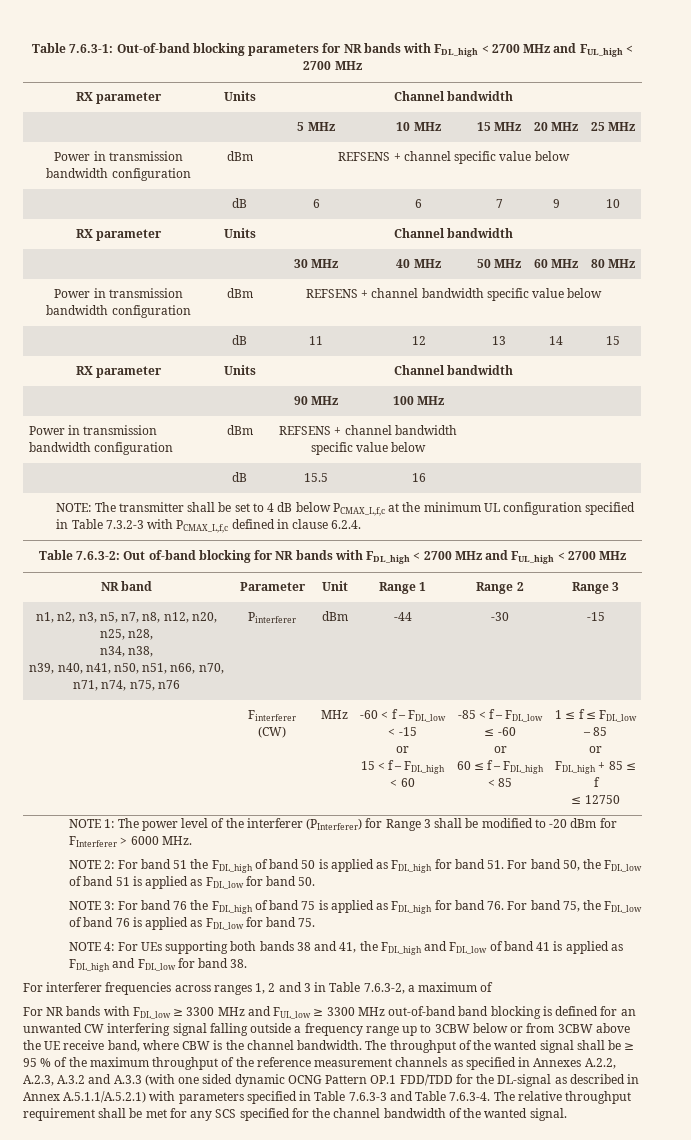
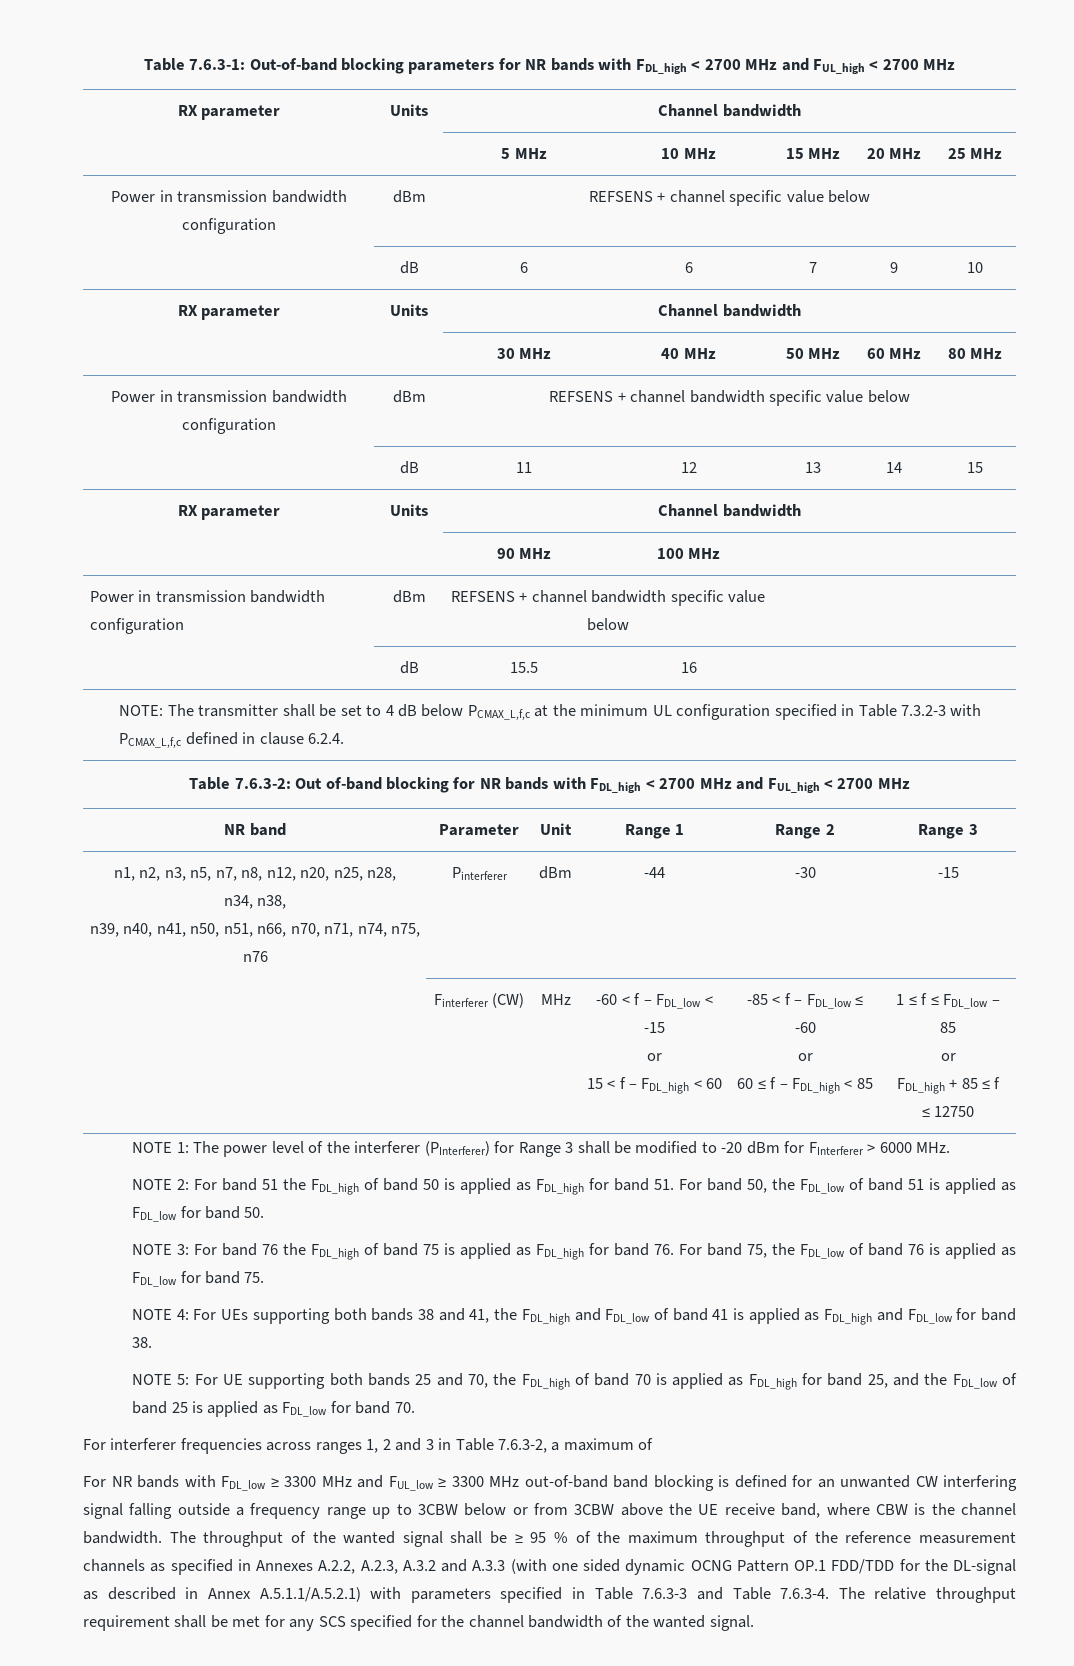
+ NOTE 5: For UE supporting both bands 25 and 70, the FDL_high of band 70 is applied as FDL_high for band 25, and the FDL_low of band 25 is applied as FDL_low for band 70.

